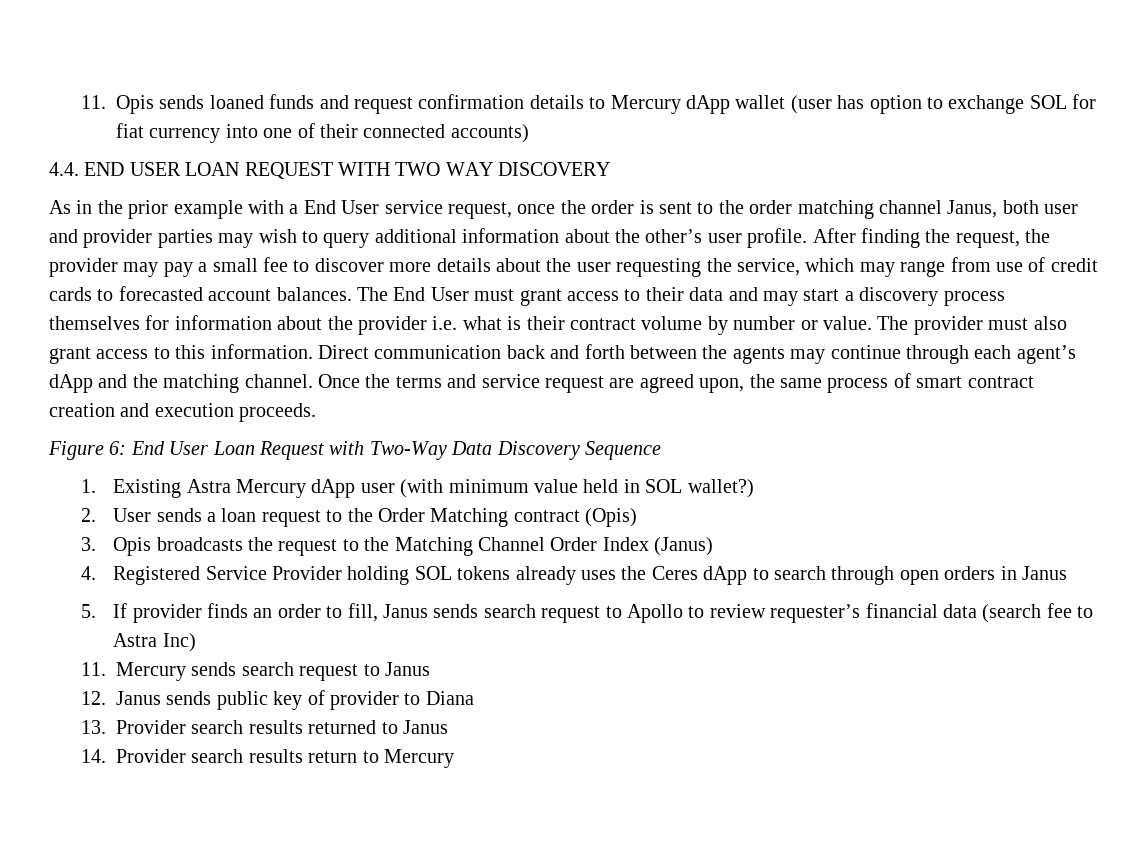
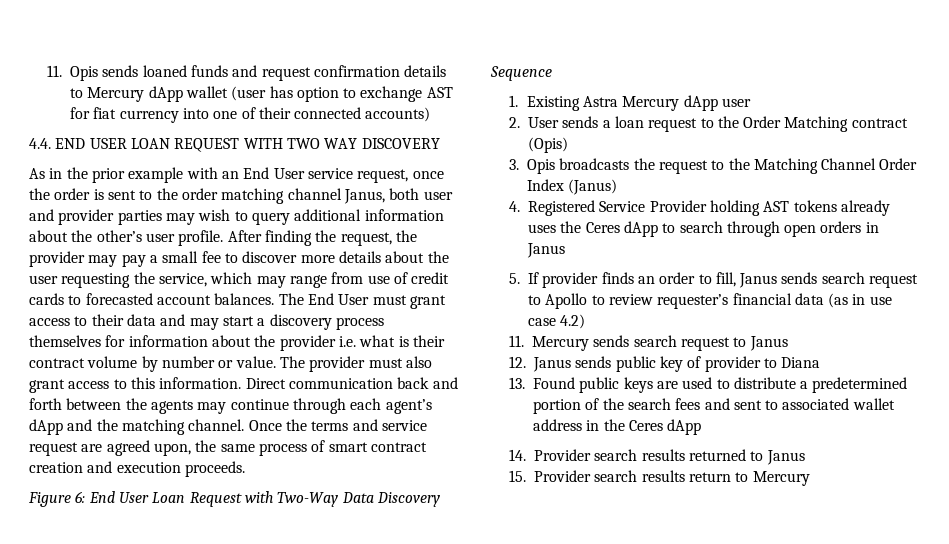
- 11. Opis sends loaned funds and request confirmation details to Mercury dApp wallet (user has option to exchange SOL for fiat currency into one of their connected accounts)
+ 11. Opis sends loaned funds and request confirmation details to Mercury dApp wallet (user has option to exchange AST for fiat currency into one of their connected accounts)
- As in the prior example with a End User service request, once the order is sent to the order matching channel Janus, both user and provider parties may wish to query additional information about the other’s user profile.
+ As in the prior example with an End User service request, once the order is sent to the order matching channel Janus, both user and provider parties may wish to query additional information about the other’s user profile.
- 1. Existing Astra Mercury dApp user (with minimum value held in SOL wallet?)
+ 1. Existing Astra Mercury dApp user
- 4. Registered Service Provider holding SOL tokens already uses the Ceres dApp to search through open orders in Janus
+ 4. Registered Service Provider holding AST tokens already uses the Ceres dApp to search through open orders in Janus
- 5. If provider finds an order to fill, Janus sends search request to Apollo to review requester’s financial data (search fee to Astra Inc)
+ 5. If provider finds an order to fill, Janus sends search request to Apollo to review requester’s financial data (as in use case 4.2)
- 13. Provider search results returned to Janus
+ 13. Found public keys are used to distribute a predetermined portion of the search fees and sent to associated wallet address in the Ceres dApp
+ 14. Provider search results returned to Janus
- 14. Provider search results return to Mercury
+ 15. Provider search results return to Mercury

